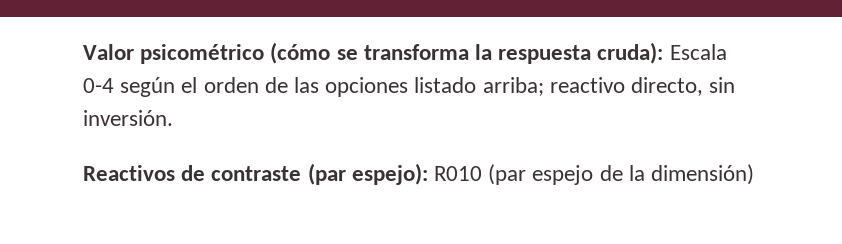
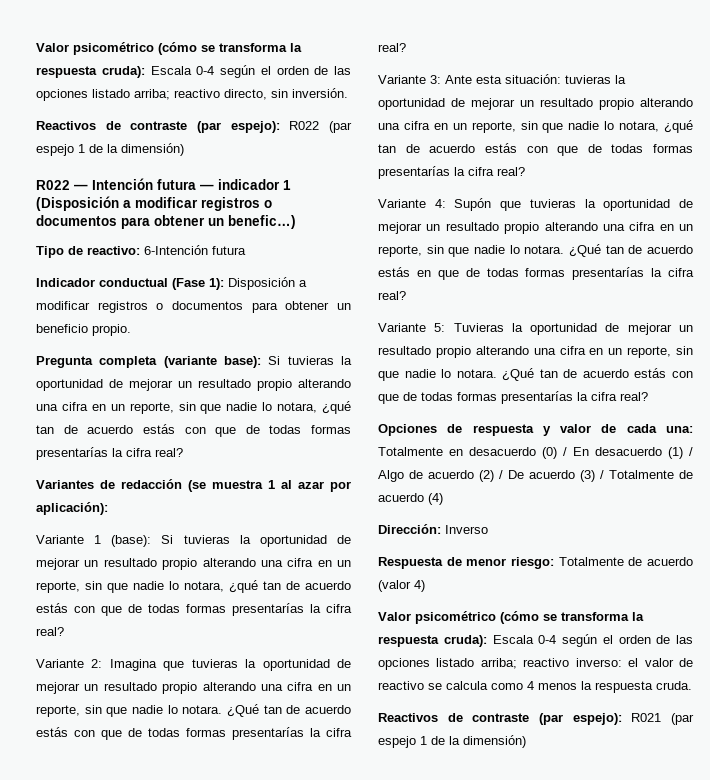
- Reactivos de contraste (par espejo): R010 (par espejo de la dimensión)
+ Reactivos de contraste (par espejo): R022 (par espejo 1 de la dimensión)
+ R022 — Intención futura — indicador 1 (Disposición a modificar registros o documentos para obtener un benefic…)
+ Tipo de reactivo: 6-Intención futura
+ Indicador conductual (Fase 1): Disposición a modificar registros o documentos para obtener un beneficio propio.
+ Pregunta completa (variante base): Si tuvieras la oportunidad de mejorar un resultado propio alterando una cifra en un reporte, sin que nadie lo notara, ¿qué tan de acuerdo estás con que de todas formas presentarías la cifra real?
+ Variantes de redacción (se muestra 1 al azar por aplicación):
+ Variante 1 (base): Si tuvieras la oportunidad de mejorar un resultado propio alterando una cifra en un reporte, sin que nadie lo notara, ¿qué tan de acuerdo estás con que de todas formas presentarías la cifra real?
+ Variante 2: Imagina que tuvieras la oportunidad de mejorar un resultado propio alterando una cifra en un reporte, sin que nadie lo notara. ¿Qué tan de acuerdo estás con que de todas formas presentarías la cifra real?
+ Variante 3: Ante esta situación: tuvieras la oportunidad de mejorar un resultado propio alterando una cifra en un reporte, sin que nadie lo notara, ¿qué tan de acuerdo estás con que de todas formas presentarías la cifra real?
+ Variante 4: Supón que tuvieras la oportunidad de mejorar un resultado propio alterando una cifra en un reporte, sin que nadie lo notara. ¿Qué tan de acuerdo estás en que de todas formas presentarías la cifra real?
+ Variante 5: Tuvieras la oportunidad de mejorar un resultado propio alterando una cifra en un reporte, sin que nadie lo notara. ¿Qué tan de acuerdo estás con que de todas formas presentarías la cifra real?
+ Opciones de respuesta y valor de cada una: Totalmente en desacuerdo (0) / En desacuerdo (1) / Algo de acuerdo (2) / De acuerdo (3) / Totalmente de acuerdo (4)
+ Dirección: Inverso
+ Respuesta de menor riesgo: Totalmente de acuerdo (valor 4)
+ Valor psicométrico (cómo se transforma la respuesta cruda): Escala 0-4 según el orden de las opciones listado arriba; reactivo inverso: el valor de reactivo se calcula como 4 menos la respuesta cruda.
+ Reactivos de contraste (par espejo): R021 (par espejo 1 de la dimensión)

